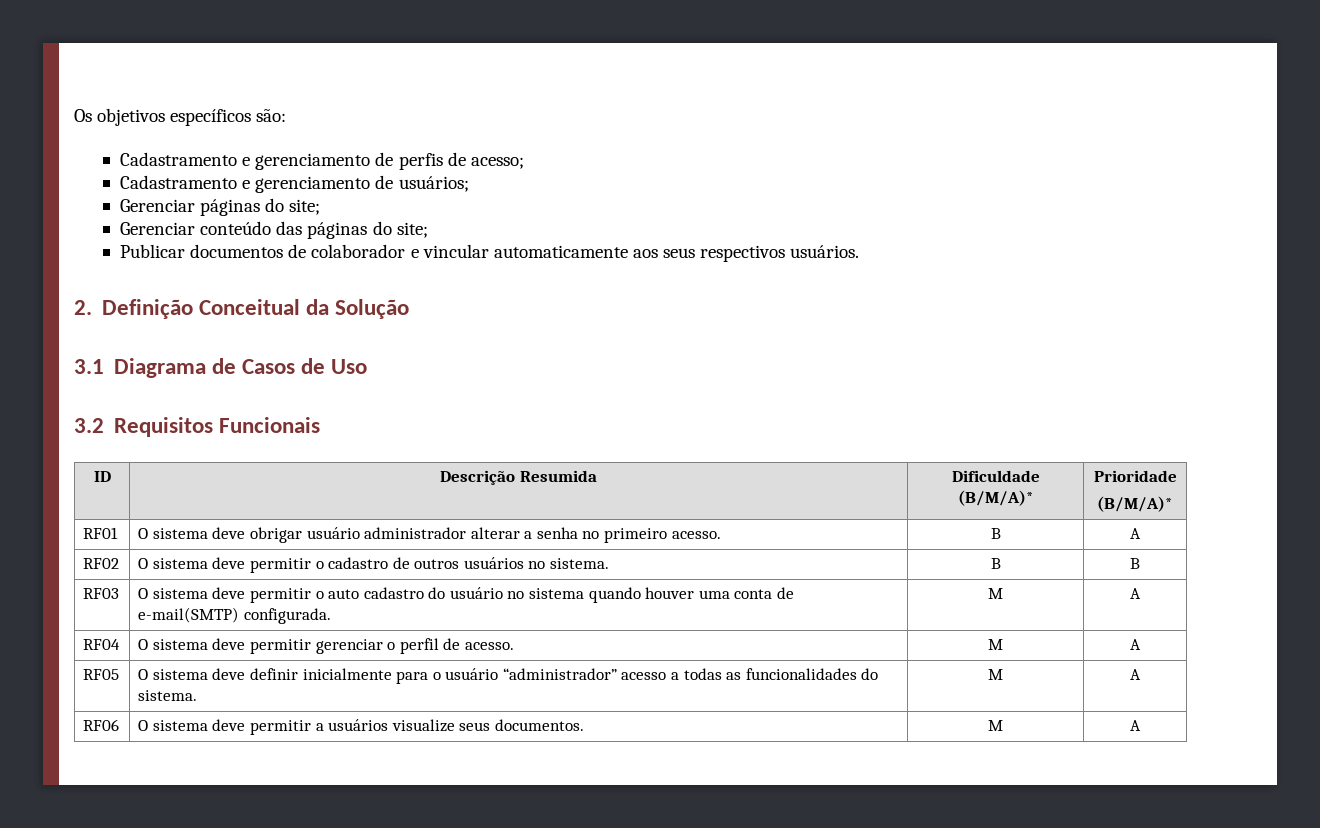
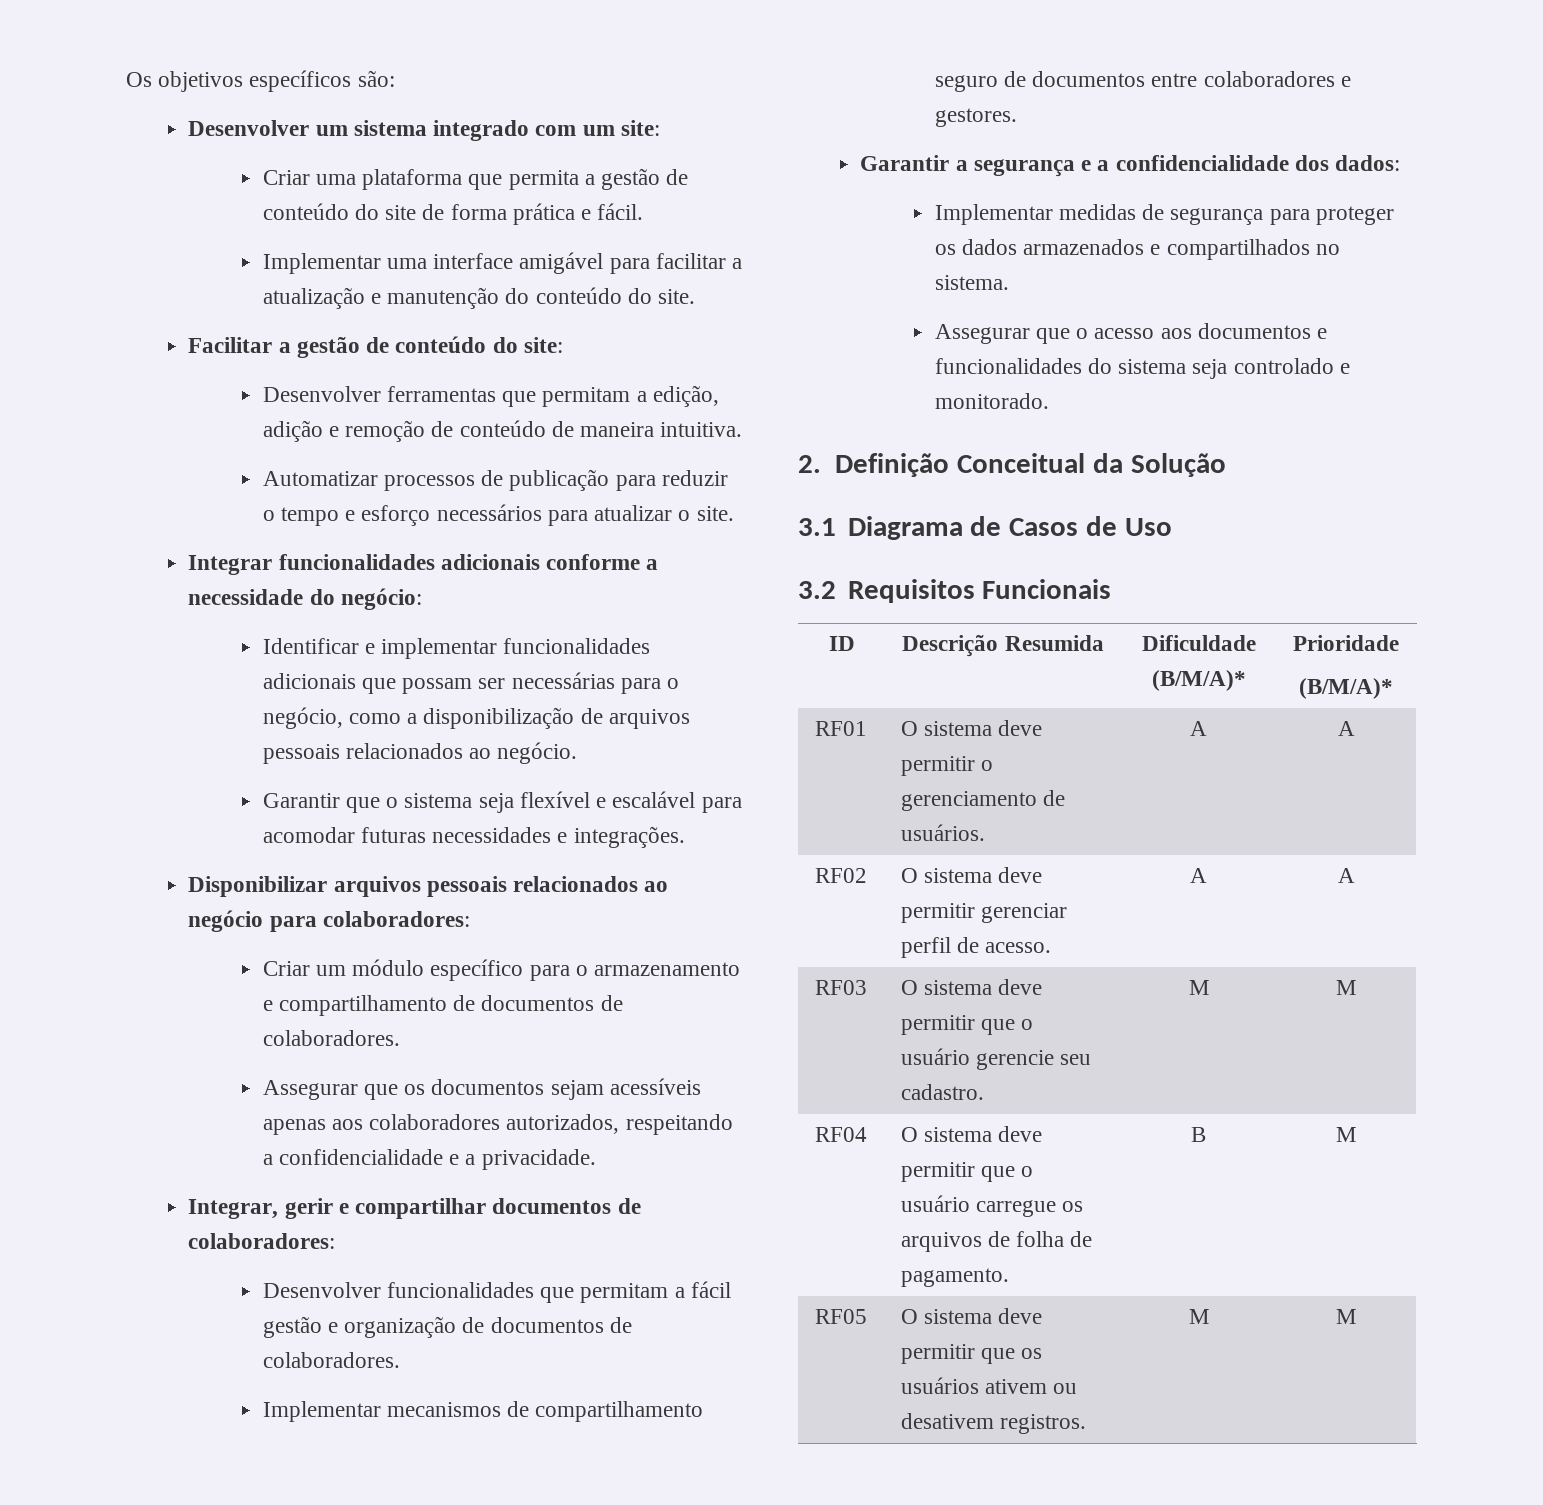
- Cadastramento e gerenciamento de perfis de acesso;
- Cadastramento e gerenciamento de usuários;
- Gerenciar páginas do site;
- Gerenciar conteúdo das páginas do site;
- Publicar documentos de colaborador e vincular automaticamente aos seus respectivos usuários.
+ Desenvolver um sistema integrado com um site:
+ Criar uma plataforma que permita a gestão de conteúdo do site de forma prática e fácil.
+ Implementar uma interface amigável para facilitar a atualização e manutenção do conteúdo do site.
+ Facilitar a gestão de conteúdo do site:
+ Desenvolver ferramentas que permitam a edição, adição e remoção de conteúdo de maneira intuitiva.
+ Automatizar processos de publicação para reduzir o tempo e esforço necessários para atualizar o site.
+ Integrar funcionalidades adicionais conforme a necessidade do negócio:
+ Identificar e implementar funcionalidades adicionais que possam ser necessárias para o negócio, como a disponibilização de arquivos pessoais relacionados ao negócio.
+ Garantir que o sistema seja flexível e escalável para acomodar futuras necessidades e integrações.
+ Disponibilizar arquivos pessoais relacionados ao negócio para colaboradores:
+ Criar um módulo específico para o armazenamento e compartilhamento de documentos de colaboradores.
+ Assegurar que os documentos sejam acessíveis apenas aos colaboradores autorizados, respeitando a confidencialidade e a privacidade.
+ Integrar, gerir e compartilhar documentos de colaboradores:
+ Desenvolver funcionalidades que permitam a fácil gestão e organização de documentos de colaboradores.
+ Implementar mecanismos de compartilhamento seguro de documentos entre colaboradores e gestores.
+ Garantir a segurança e a confidencialidade dos dados:
+ Implementar medidas de segurança para proteger os dados armazenados e compartilhados no sistema.
+ Assegurar que o acesso aos documentos e funcionalidades do sistema seja controlado e monitorado.
- RF01 | O sistema deve obrigar usuário administrador alterar a senha no primeiro acesso. | B | A
+ RF01 | O sistema deve permitir o gerenciamento de usuários. | A | A
- RF02 | O sistema deve permitir o cadastro de outros usuários no sistema. | B | B
+ RF02 | O sistema deve permitir gerenciar perfil de acesso. | A | A
- RF03 | O sistema deve permitir o auto cadastro do usuário no sistema quando houver uma conta de e-mail(SMTP) configurada. | M | A
+ RF03 | O sistema deve permitir que o usuário gerencie seu cadastro. | M | M
- RF04 | O sistema deve permitir gerenciar o perfil de acesso. | M | A
+ RF04 | O sistema deve permitir que o usuário carregue os arquivos de folha de pagamento. | B | M
- RF05 | O sistema deve definir inicialmente para o usuário “administrador” acesso a todas as funcionalidades do sistema. | M | A
- RF06 | O sistema deve permitir a usuários visualize seus documentos. | M | A
+ RF05 | O sistema deve permitir que os usuários ativem ou desativem registros. | M | M

